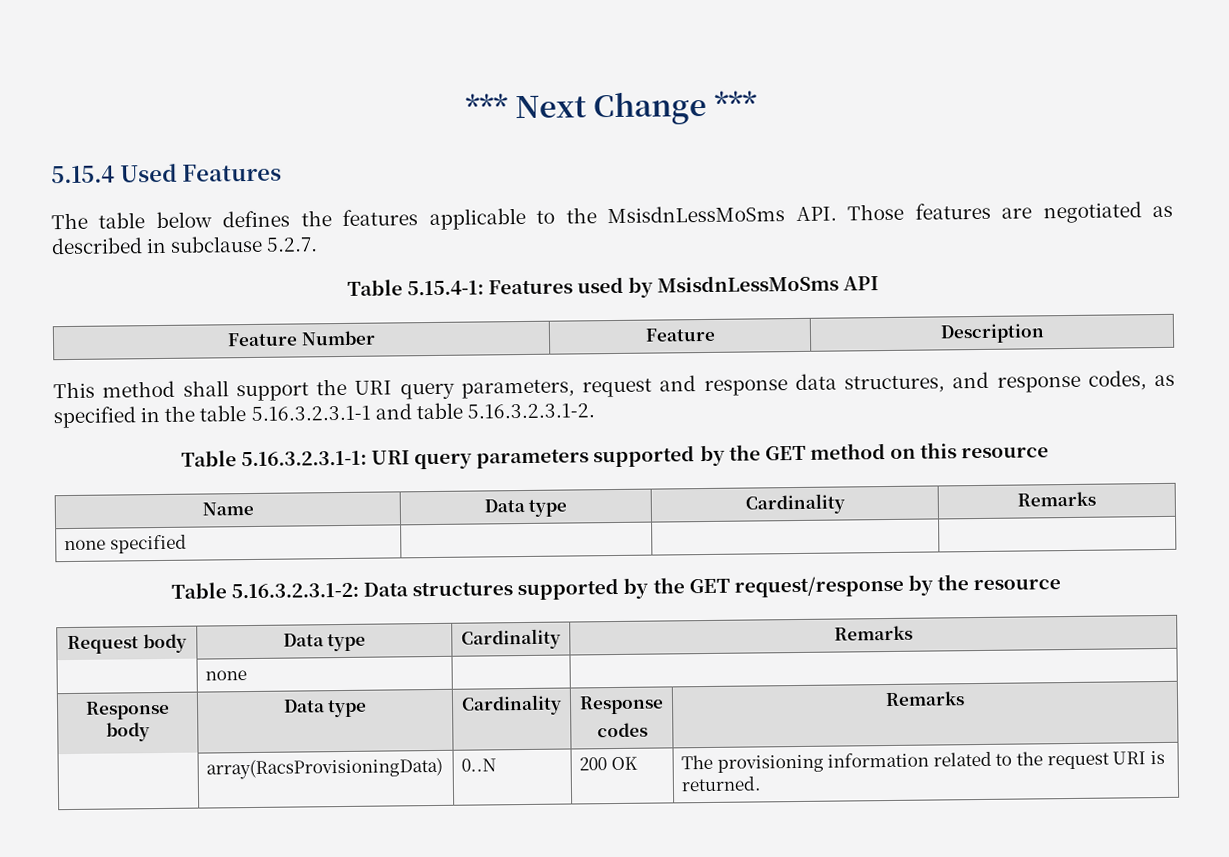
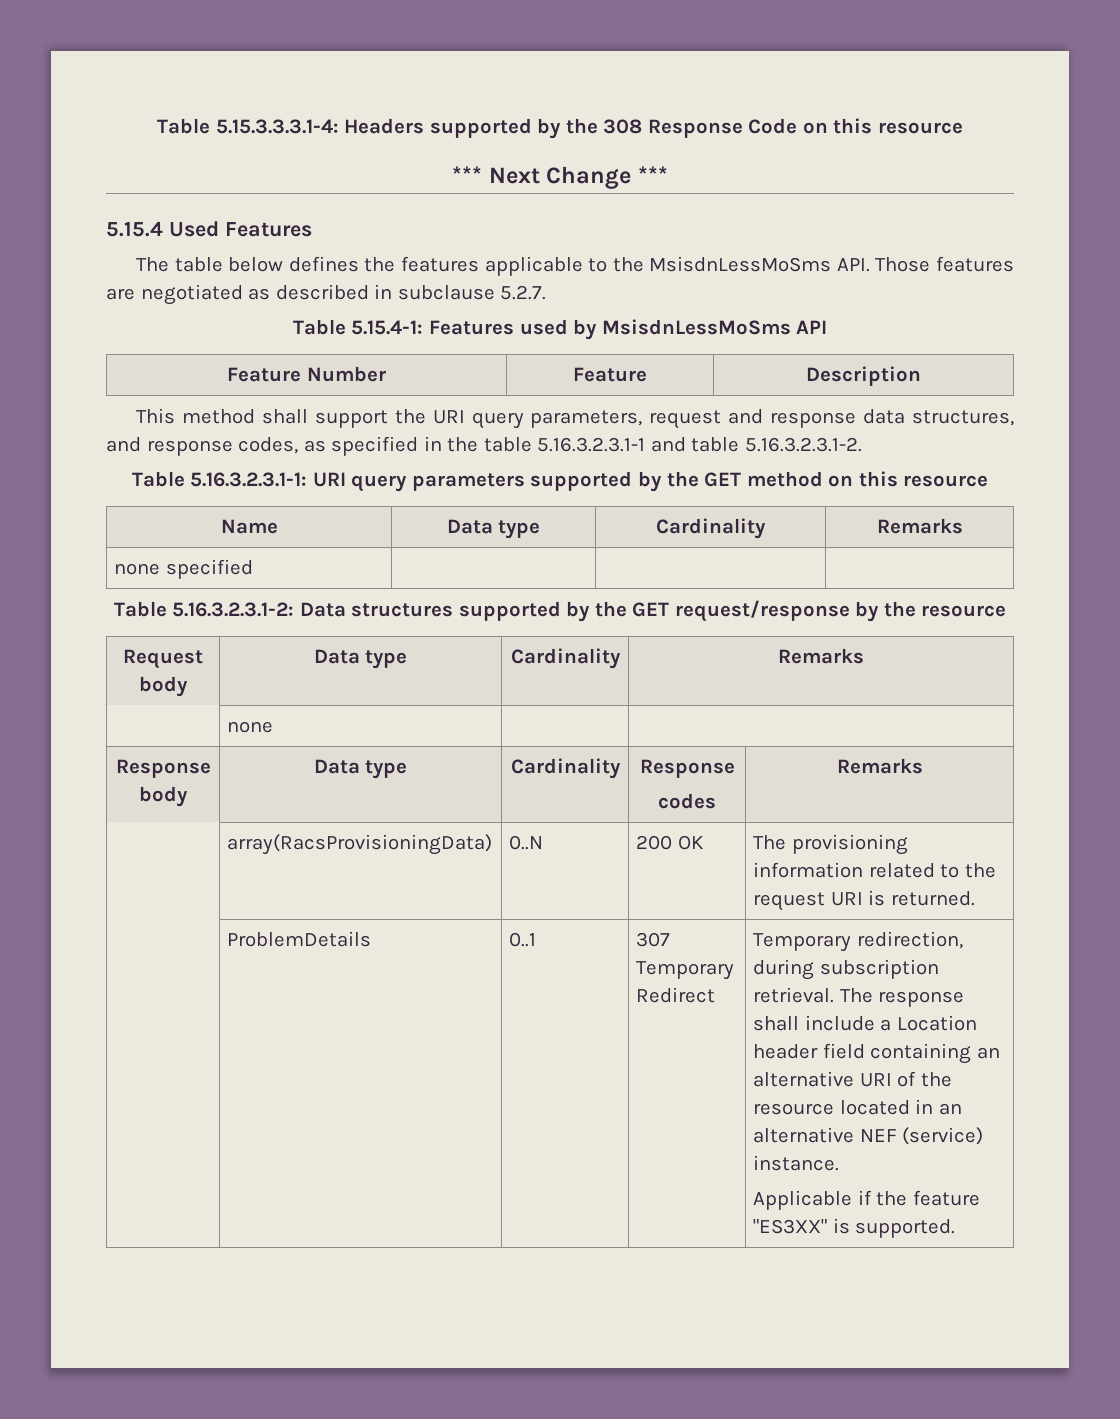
+ Table 5.15.3.3.3.1-4: Headers supported by the 308 Response Code on this resource
+ | ProblemDetails | 0..1 | 307 Temporary Redirect | Temporary redirection, during subscription retrieval. The response shall include a Location header field containing an alternative URI of the resource located in an alternative NEF (service) instance.
+ Applicable if the feature "ES3XX" is supported.

